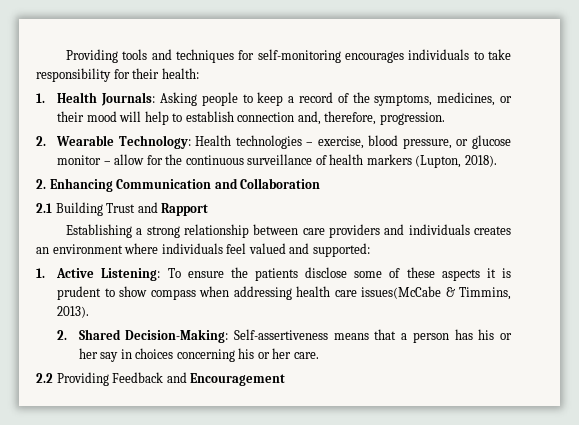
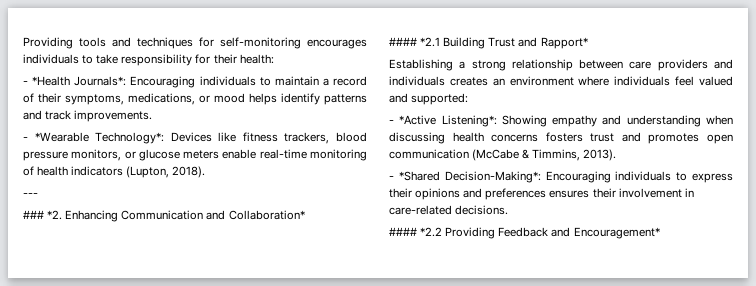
- 1. Health Journals: Asking people to keep a record of the symptoms, medicines, or their mood will help to establish connection and, therefore, progression.
- 2. Wearable Technology: Health technologies – exercise, blood pressure, or glucose monitor – allow for the continuous surveillance of health markers (Lupton, 2018).
+ - *Health Journals*: Encouraging individuals to maintain a record of their symptoms, medications, or mood helps identify patterns and track improvements.
+ - *Wearable Technology*: Devices like fitness trackers, blood pressure monitors, or glucose meters enable real-time monitoring of health indicators (Lupton, 2018).
- 2. Enhancing Communication and Collaboration
- 2.1 Building Trust and Rapport
+ ---
+ ### *2. Enhancing Communication and Collaboration*
+ #### *2.1 Building Trust and Rapport*
- 1. Active Listening: To ensure the patients disclose some of these aspects it is prudent to show compass when addressing health care issues(McCabe & Timmins, 2013).
- 2. Shared Decision-Making: Self-assertiveness means that a person has his or her say in choices concerning his or her care.
- 2.2 Providing Feedback and Encouragement
+ - *Active Listening*: Showing empathy and understanding when discussing health concerns fosters trust and promotes open communication (McCabe & Timmins, 2013).
+ - *Shared Decision-Making*: Encouraging individuals to express their opinions and preferences ensures their involvement in care-related decisions.
+ #### *2.2 Providing Feedback and Encouragement*

